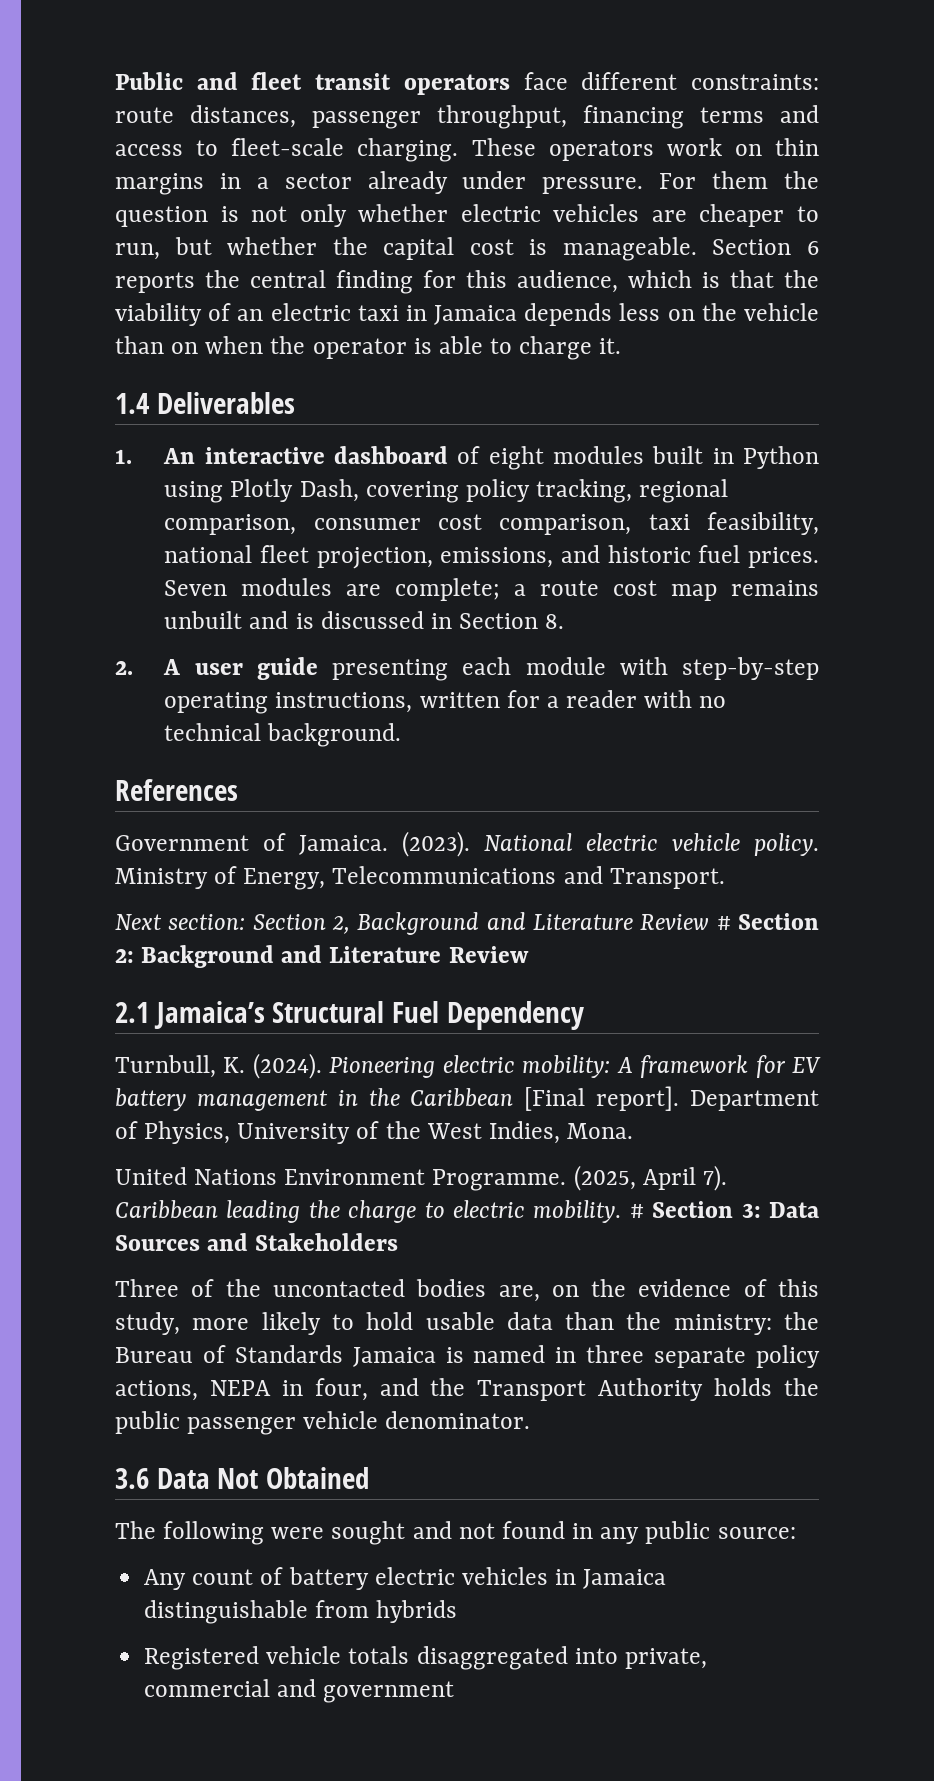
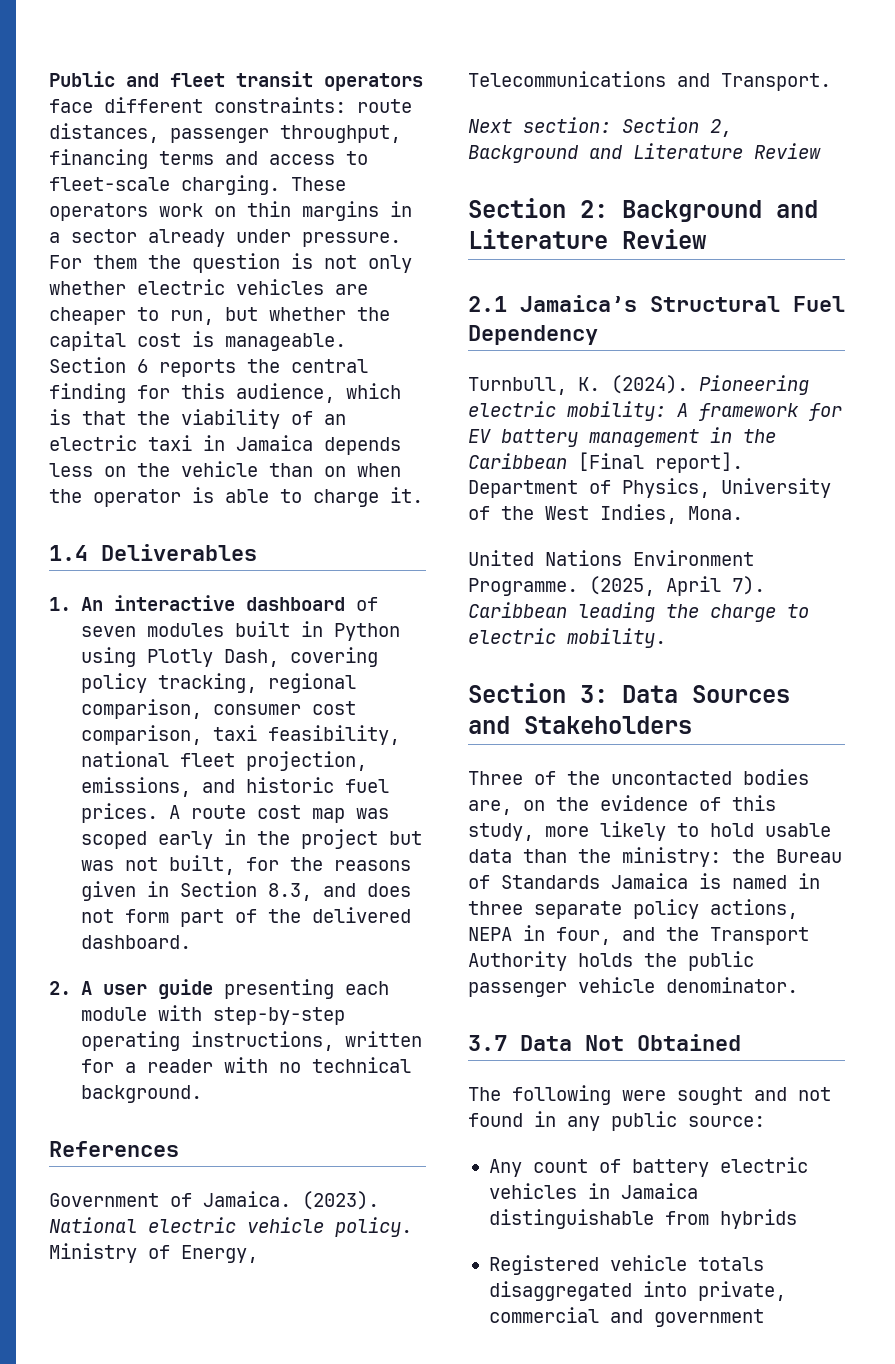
- 1. An interactive dashboard of eight modules built in Python using Plotly Dash, covering policy tracking, regional comparison, consumer cost comparison, taxi feasibility, national fleet projection, emissions, and historic fuel prices.
+ 1. An interactive dashboard of seven modules built in Python using Plotly Dash, covering policy tracking, regional comparison, consumer cost comparison, taxi feasibility, national fleet projection, emissions, and historic fuel prices.
- Seven modules are complete; a route cost map remains unbuilt and is discussed in Section 8.
+ A route cost map was scoped early in the project but was not built, for the reasons given in Section 8.3, and does not form part of the delivered dashboard.
- Next section: Section 2, Background and Literature Review # Section 2: Background and Literature Review
+ Next section: Section 2, Background and Literature Review
+ Section 2: Background and Literature Review
- Caribbean leading the charge to electric mobility. # Section 3: Data Sources and Stakeholders
+ Caribbean leading the charge to electric mobility.
+ Section 3: Data Sources and Stakeholders
- 3.6 Data Not Obtained
+ 3.7 Data Not Obtained

